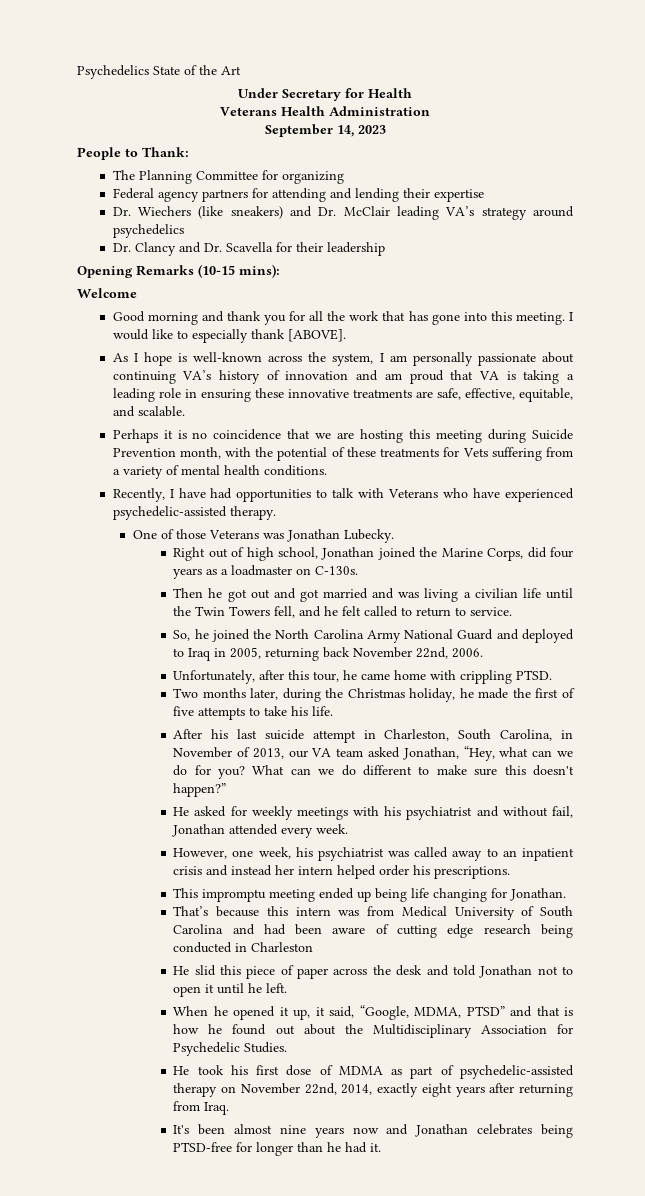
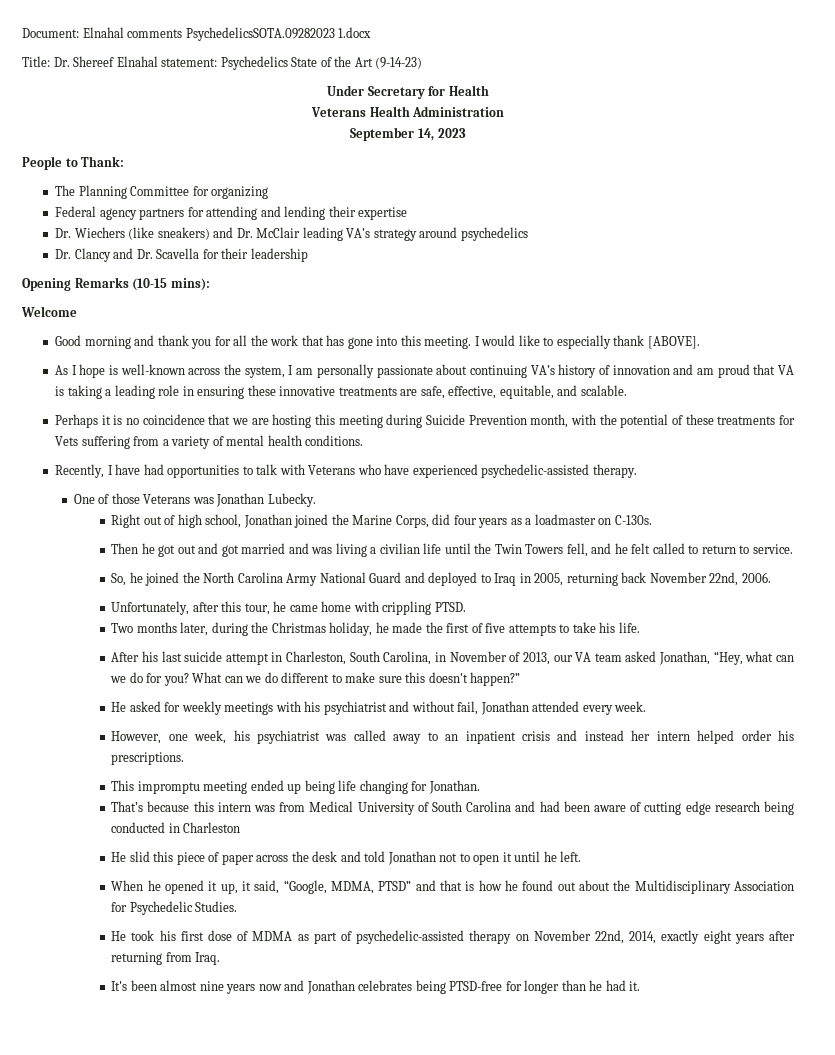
- Psychedelics State of the Art
+ Document: Elnahal comments PsychedelicsSOTA.09282023 1.docx
+ Title: Dr. Shereef Elnahal statement: Psychedelics State of the Art (9-14-23)

